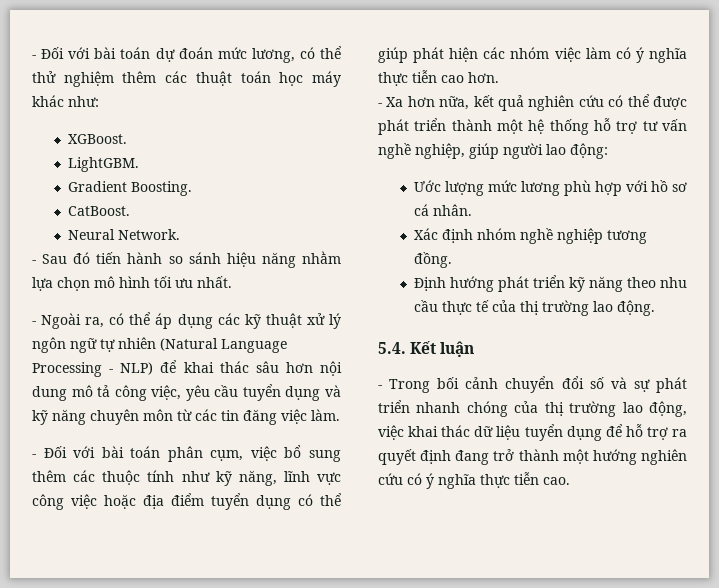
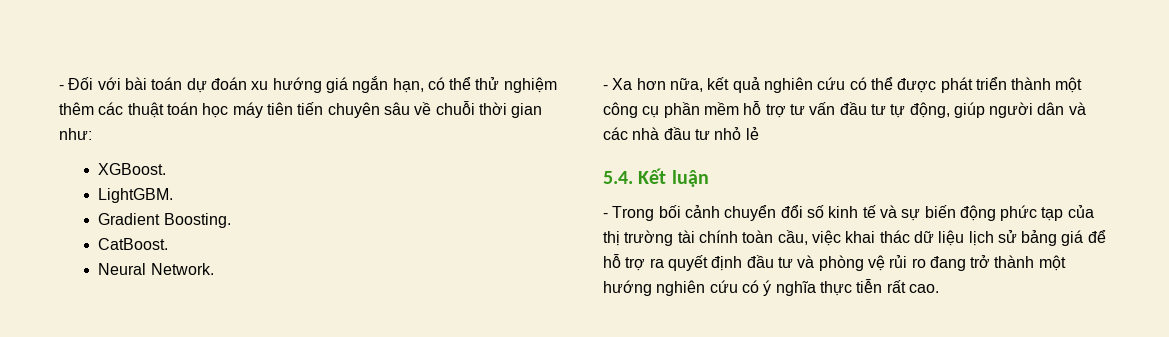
- - Đối với bài toán dự đoán mức lương, có thể thử nghiệm thêm các thuật toán học máy khác như:
+ - Đối với bài toán dự đoán xu hướng giá ngắn hạn, có thể thử nghiệm thêm các thuật toán học máy tiên tiến chuyên sâu về chuỗi thời gian như:
- - Sau đó tiến hành so sánh hiệu năng nhằm lựa chọn mô hình tối ưu nhất.
- - Ngoài ra, có thể áp dụng các kỹ thuật xử lý ngôn ngữ tự nhiên (Natural Language Processing - NLP) để khai thác sâu hơn nội dung mô tả công việc, yêu cầu tuyển dụng và kỹ năng chuyên môn từ các tin đăng việc làm.
- - Đối với bài toán phân cụm, việc bổ sung thêm các thuộc tính như kỹ năng, lĩnh vực công việc hoặc địa điểm tuyển dụng có thể giúp phát hiện các nhóm việc làm có ý nghĩa thực tiễn cao hơn.
- - Xa hơn nữa, kết quả nghiên cứu có thể được phát triển thành một hệ thống hỗ trợ tư vấn nghề nghiệp, giúp người lao động:
- Ước lượng mức lương phù hợp với hồ sơ cá nhân.
- Xác định nhóm nghề nghiệp tương đồng.
- Định hướng phát triển kỹ năng theo nhu cầu thực tế của thị trường lao động.
+ - Xa hơn nữa, kết quả nghiên cứu có thể được phát triển thành một công cụ phần mềm hỗ trợ tư vấn đầu tư tự động, giúp người dân và các nhà đầu tư nhỏ lẻ
- - Trong bối cảnh chuyển đổi số và sự phát triển nhanh chóng của thị trường lao động, việc khai thác dữ liệu tuyển dụng để hỗ trợ ra quyết định đang trở thành một hướng nghiên cứu có ý nghĩa thực tiễn cao.
+ - Trong bối cảnh chuyển đổi số kinh tế và sự biến động phức tạp của thị trường tài chính toàn cầu, việc khai thác dữ liệu lịch sử bảng giá để hỗ trợ ra quyết định đầu tư và phòng vệ rủi ro đang trở thành một hướng nghiên cứu có ý nghĩa thực tiễn rất cao.

